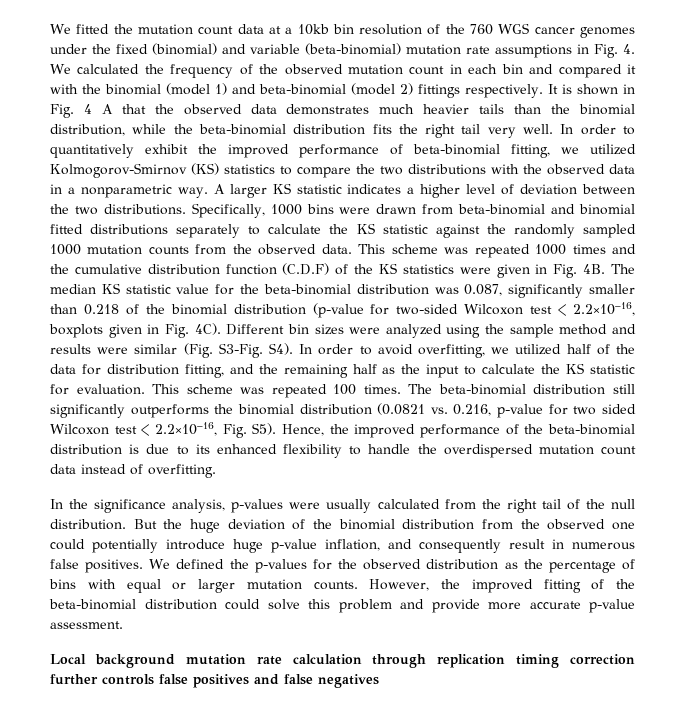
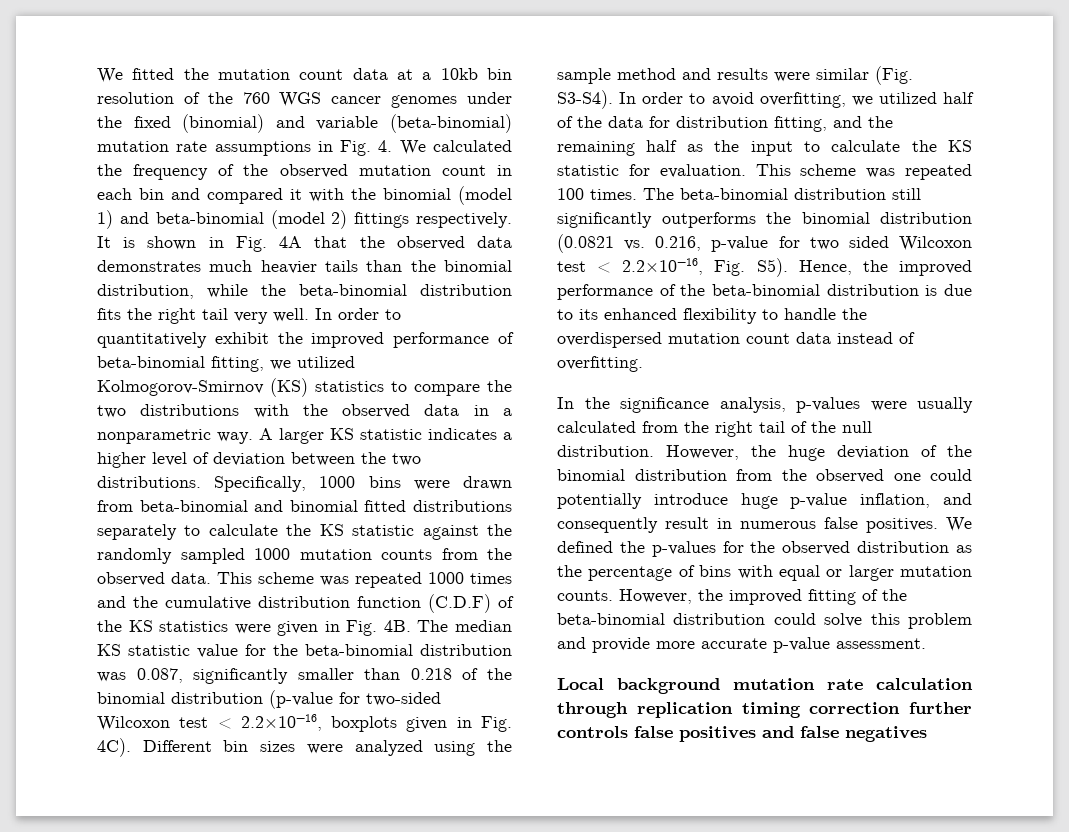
- It is shown in Fig. 4 A that the observed data demonstrates much heavier tails than the binomial distribution, while the beta-binomial distribution fits the right tail very well.
+ It is shown in Fig. 4A that the observed data demonstrates much heavier tails than the binomial distribution, while the beta-binomial distribution fits the right tail very well.
- Different bin sizes were analyzed using the sample method and results were similar (Fig. S3-Fig. S4). In order to avoid overfitting, we utilized half of the data for distribution fitting, and the remaining half as the input to calculate the KS statistic for evaluation.
+ Different bin sizes were analyzed using the sample method and results were similar (Fig. S3-S4). In order to avoid overfitting, we utilized half of the data for distribution fitting, and the remaining half as the input to calculate the KS statistic for evaluation.
- But the huge deviation of the binomial distribution from the observed one could potentially introduce huge p-value inflation, and consequently result in numerous false positives.
+ However, the huge deviation of the binomial distribution from the observed one could potentially introduce huge p-value inflation, and consequently result in numerous false positives.

